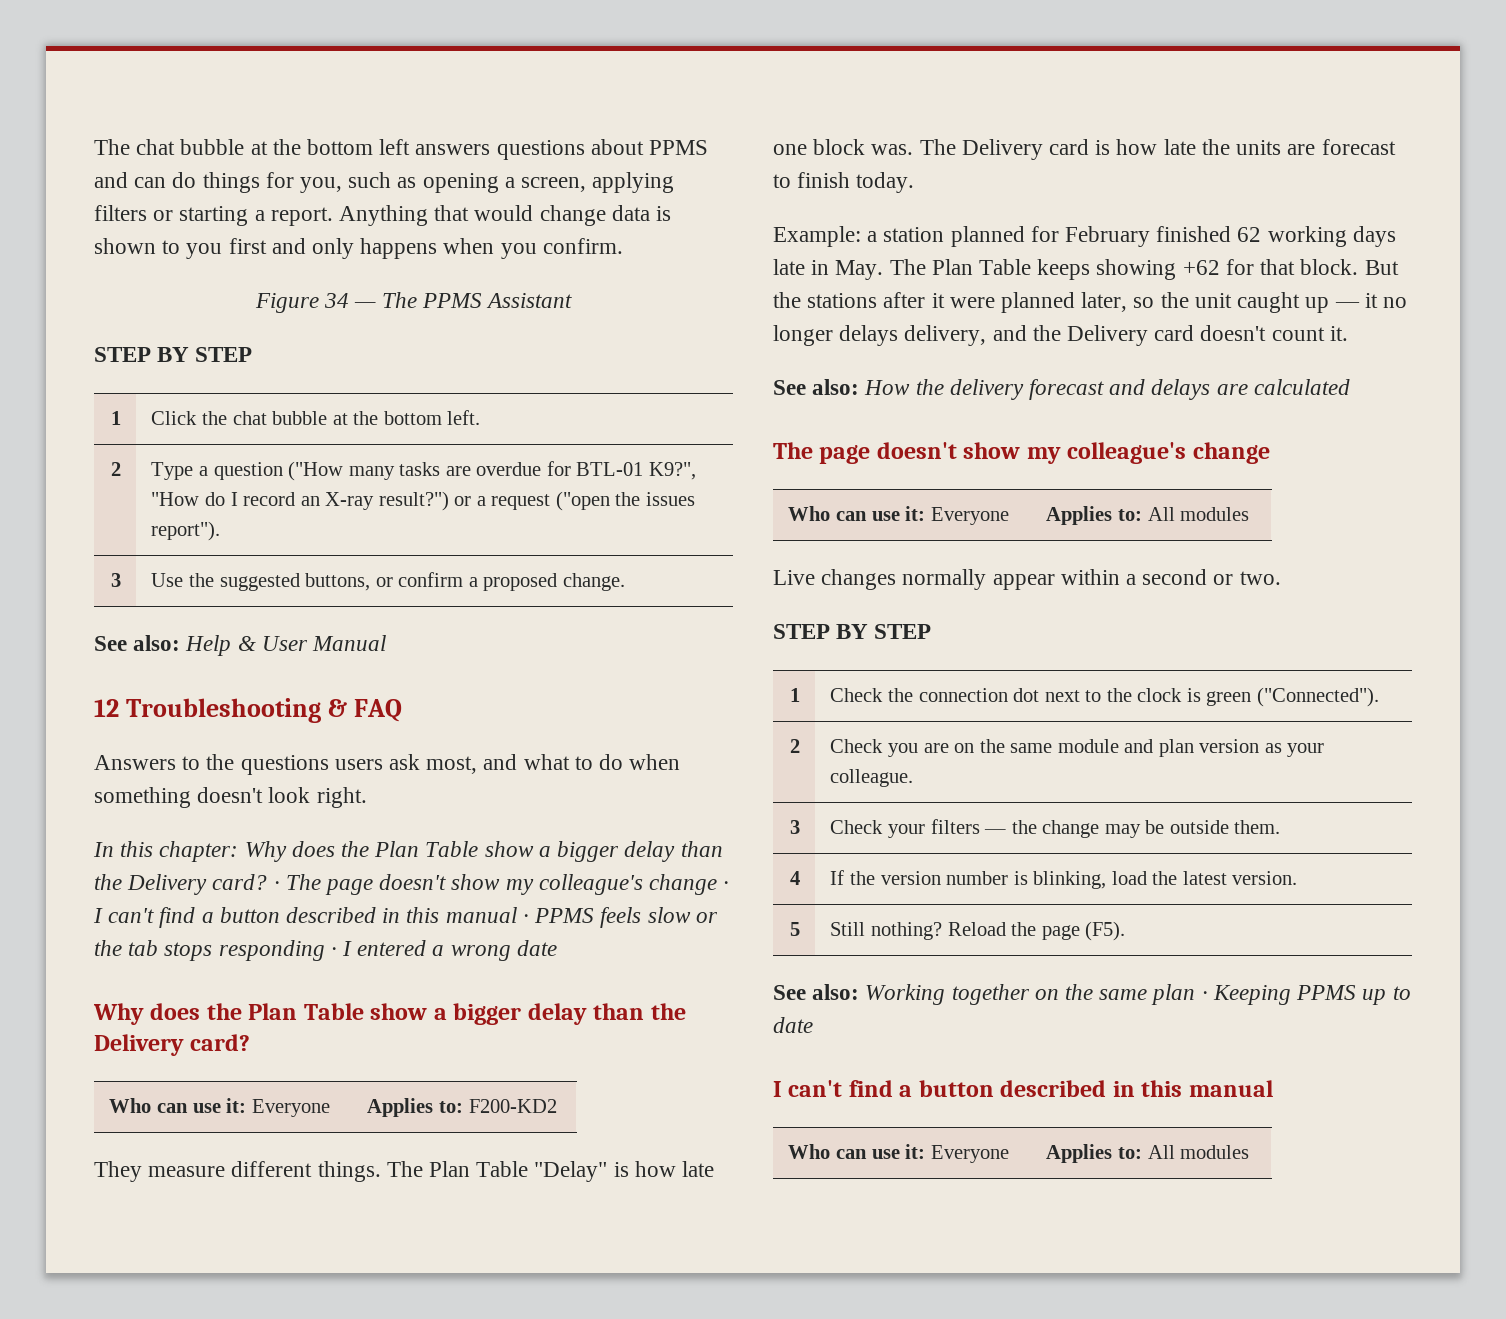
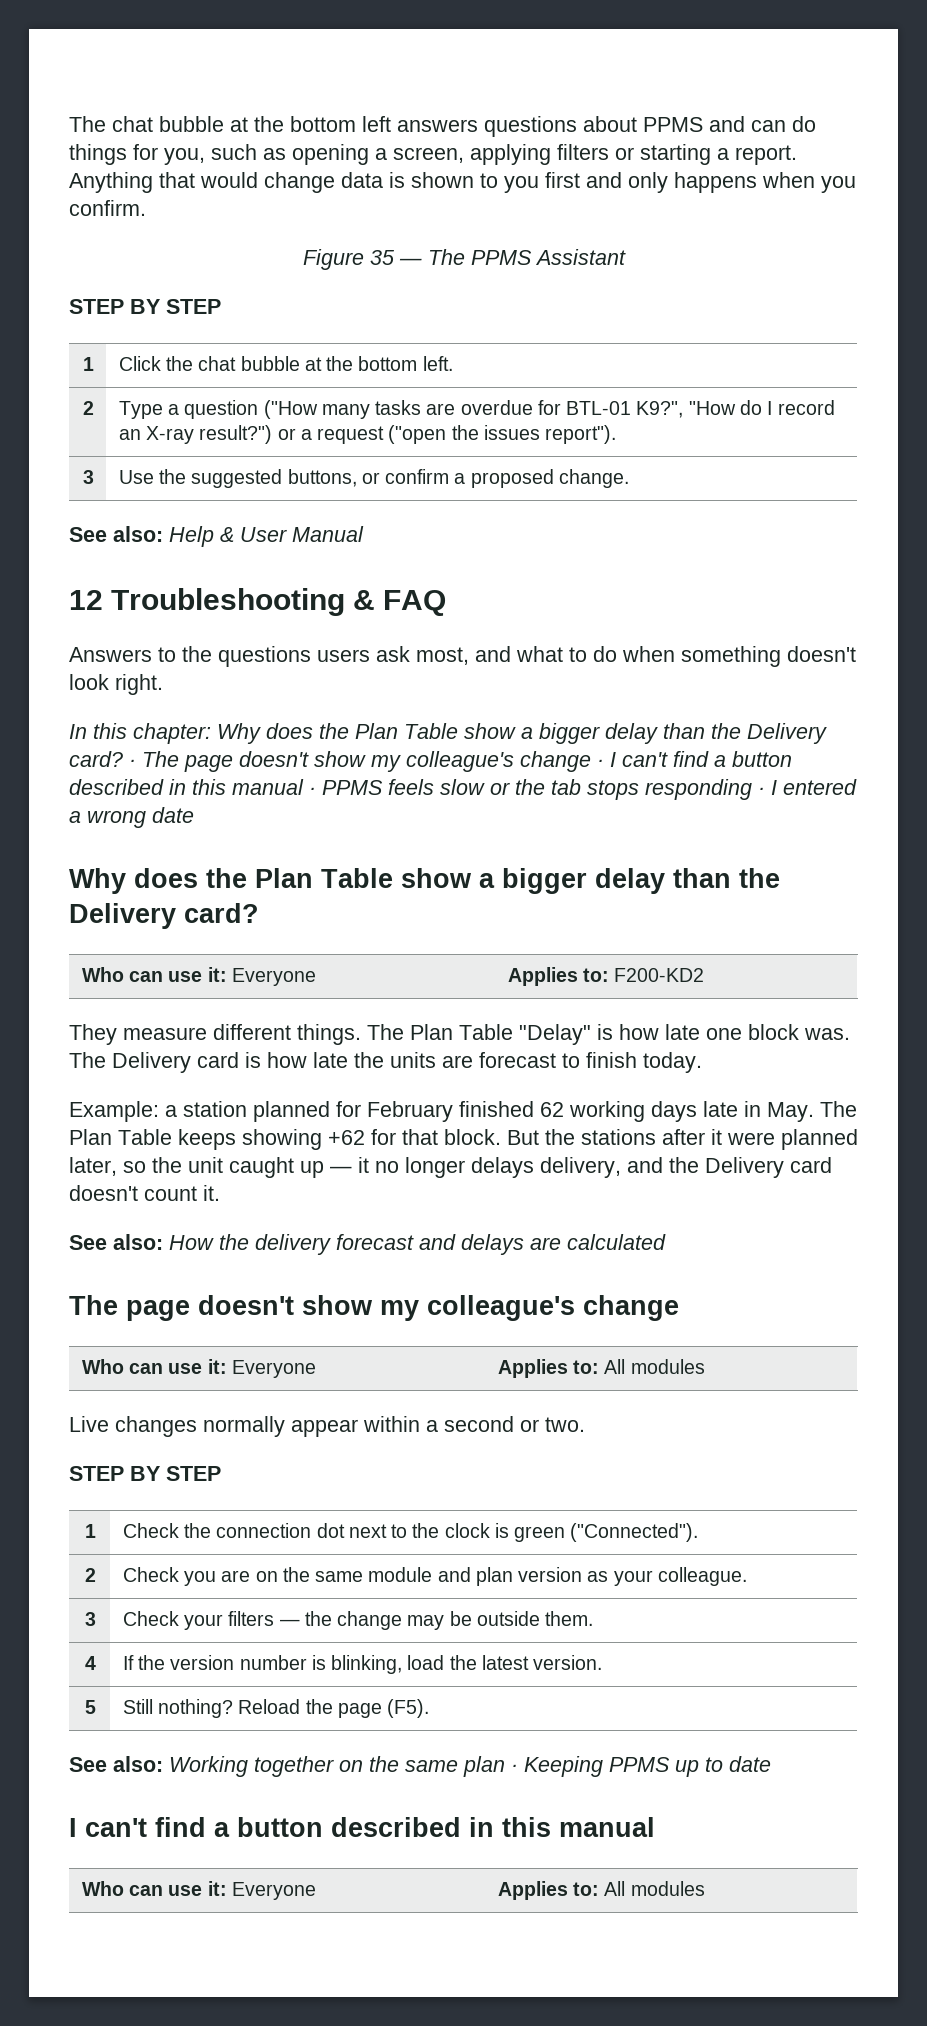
- Figure 34 — The PPMS Assistant
+ Figure 35 — The PPMS Assistant

